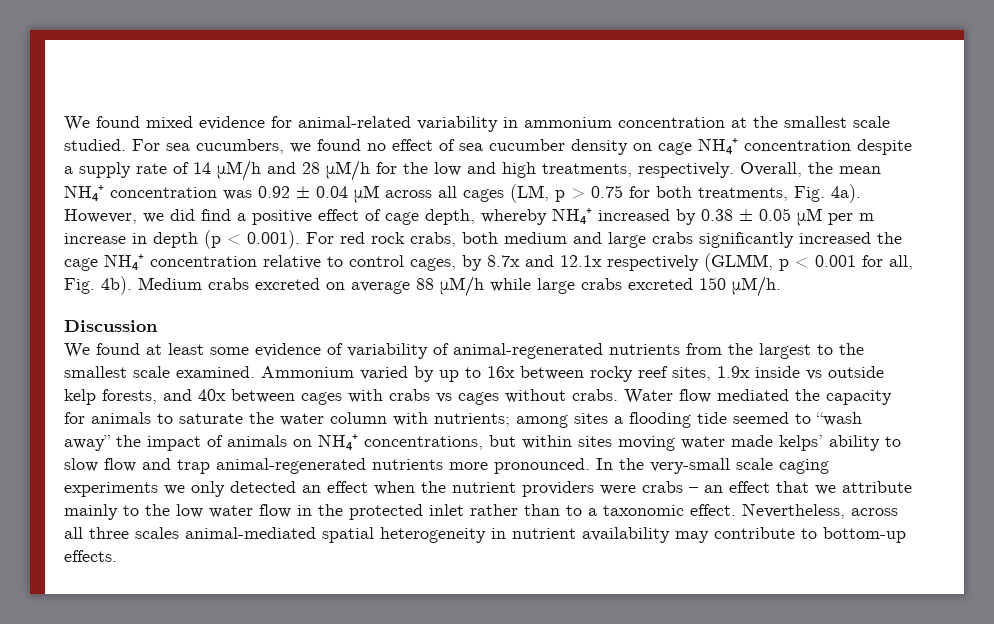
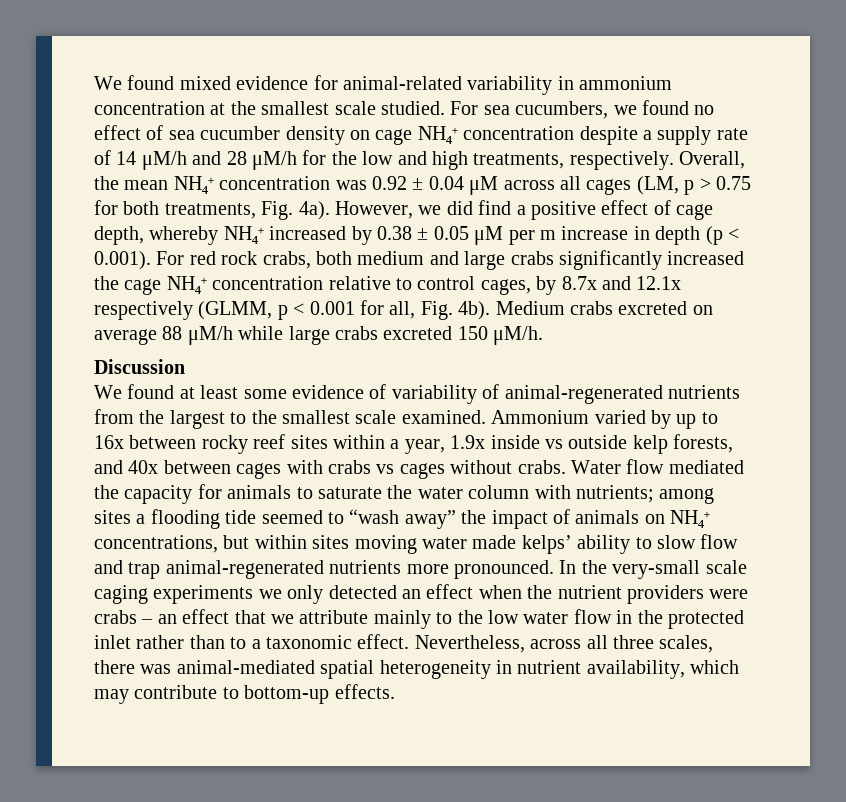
- Ammonium varied by up to 16x between rocky reef sites, 1.9x inside vs outside kelp forests, and 40x between cages with crabs vs cages without crabs.
+ Ammonium varied by up to 16x between rocky reef sites within a year, 1.9x inside vs outside kelp forests, and 40x between cages with crabs vs cages without crabs.
- Nevertheless, across all three scales animal-mediated spatial heterogeneity in nutrient availability may contribute to bottom-up effects.
+ Nevertheless, across all three scales, there was animal-mediated spatial heterogeneity in nutrient availability, which may contribute to bottom-up effects.

